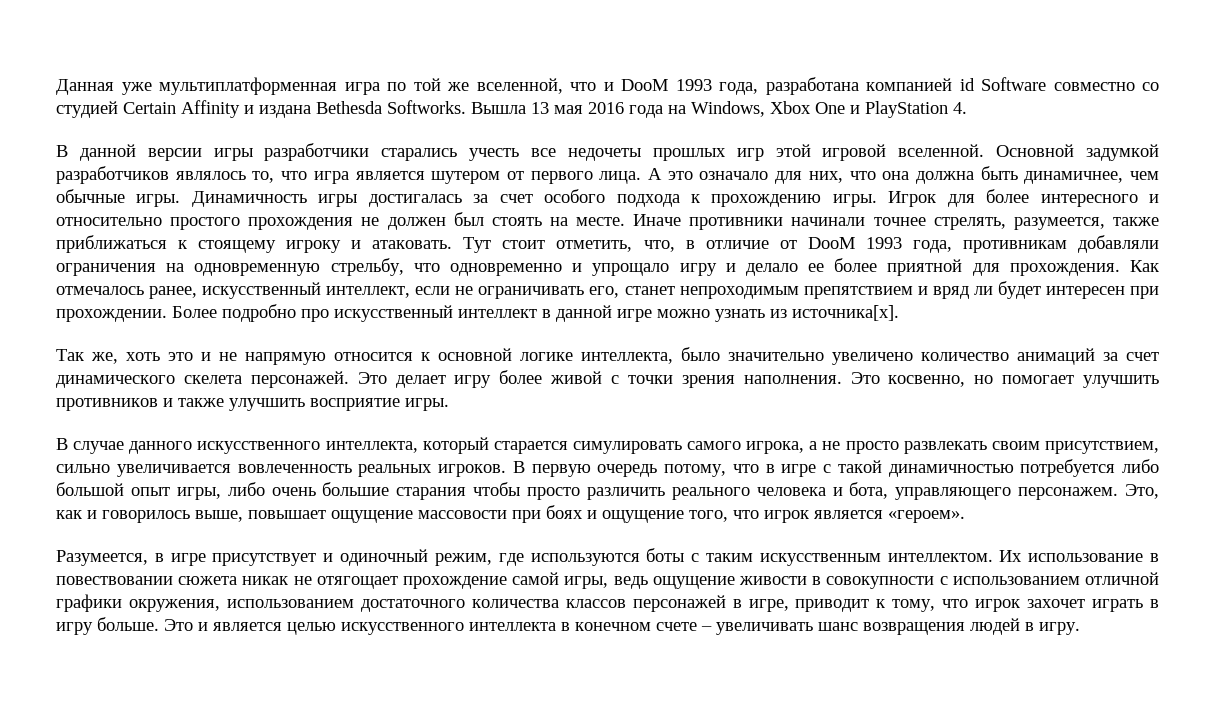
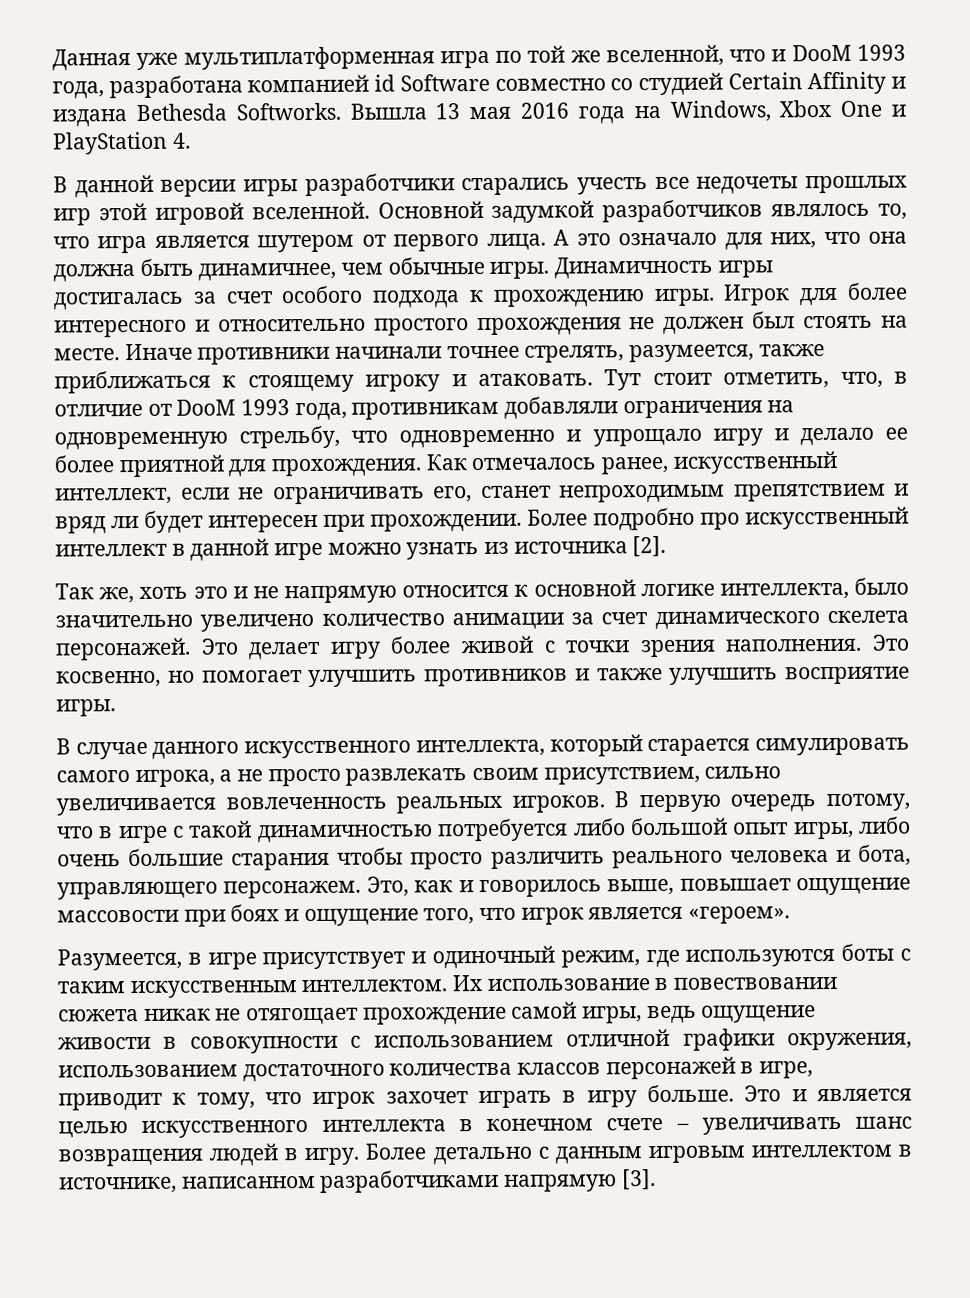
- Более подробно про искусственный интеллект в данной игре можно узнать из источника[x].
+ Более подробно про искусственный интеллект в данной игре можно узнать из источника [2].
- Так же, хоть это и не напрямую относится к основной логике интеллекта, было значительно увеличено количество анимаций за счет динамического скелета персонажей.
+ Так же, хоть это и не напрямую относится к основной логике интеллекта, было значительно увеличено количество анимации за счет динамического скелета персонажей.
+ Более детально с данным игровым интеллектом в источнике, написанном разработчиками напрямую [3].

